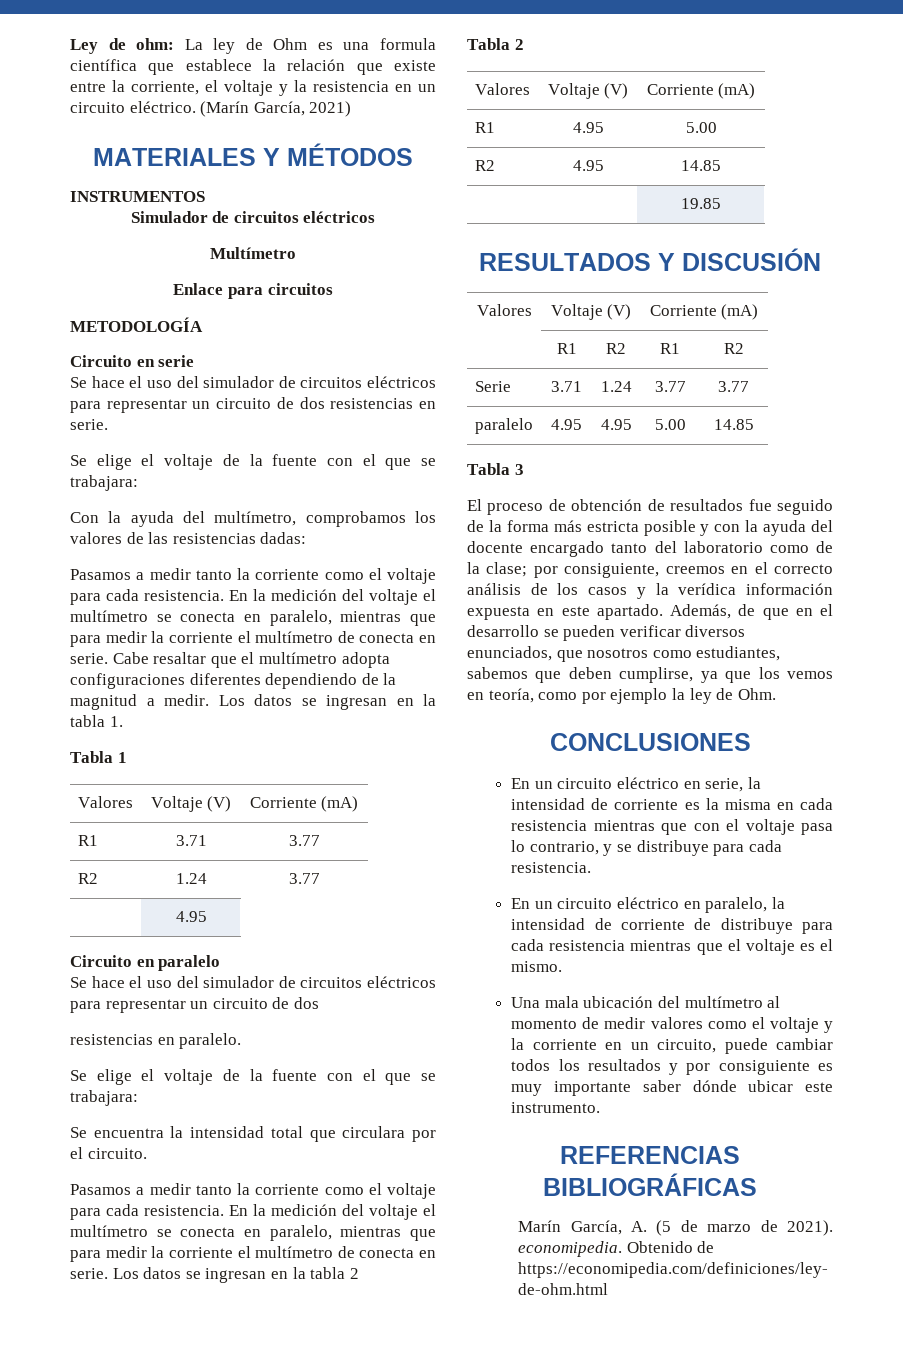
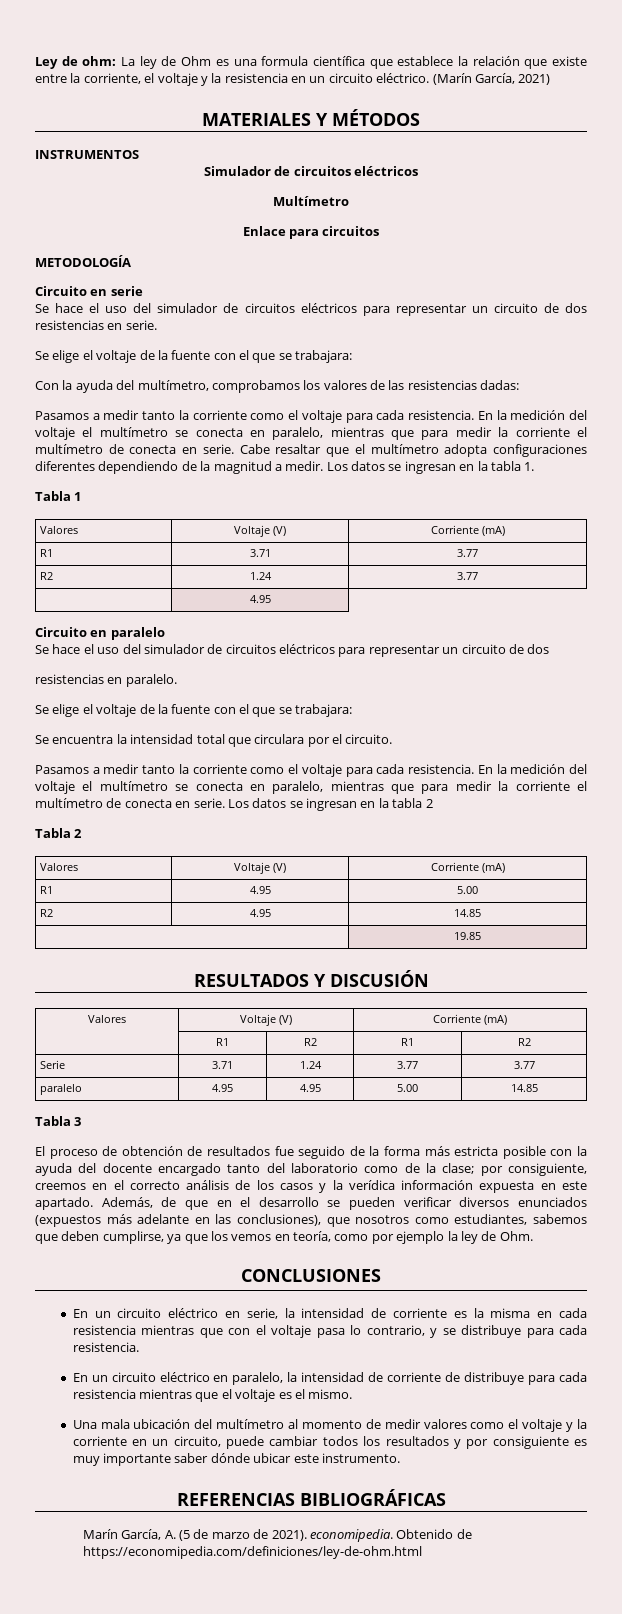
- El proceso de obtención de resultados fue seguido de la forma más estricta posible y con la ayuda del docente encargado tanto del laboratorio como de la clase; por consiguiente, creemos en el correcto análisis de los casos y la verídica información expuesta en este apartado.
+ El proceso de obtención de resultados fue seguido de la forma más estricta posible con la ayuda del docente encargado tanto del laboratorio como de la clase; por consiguiente, creemos en el correcto análisis de los casos y la verídica información expuesta en este apartado.
- Además, de que en el desarrollo se pueden verificar diversos enunciados, que nosotros como estudiantes, sabemos que deben cumplirse, ya que los vemos en teoría, como por ejemplo la ley de Ohm.
+ Además, de que en el desarrollo se pueden verificar diversos enunciados (expuestos más adelante en las conclusiones), que nosotros como estudiantes, sabemos que deben cumplirse, ya que los vemos en teoría, como por ejemplo la ley de Ohm.

